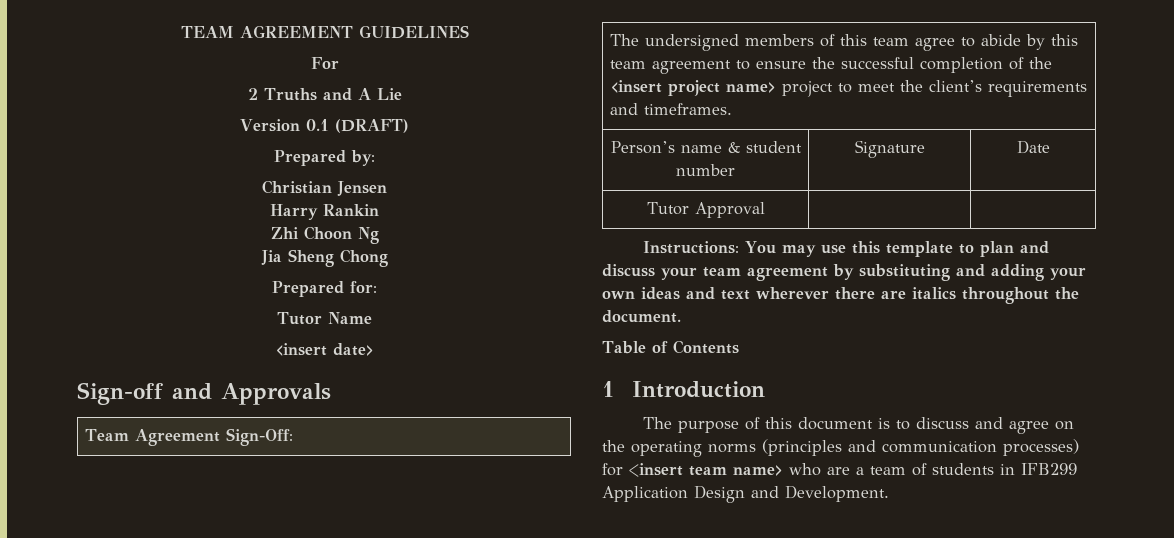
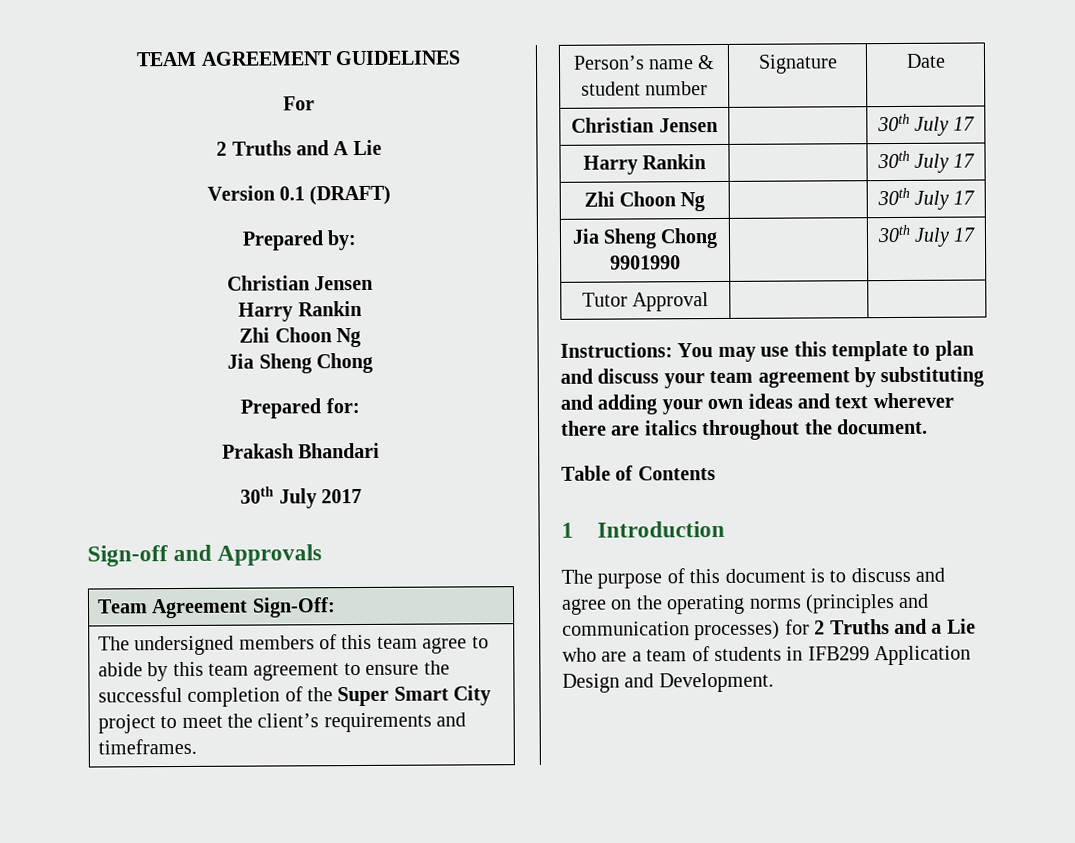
- Tutor Name
- <insert date>
+ Prakash Bhandari
+ 30th July 2017
- The undersigned members of this team agree to abide by this team agreement to ensure the successful completion of the <insert project name> project to meet the client’s requirements and timeframes.
+ The undersigned members of this team agree to abide by this team agreement to ensure the successful completion of the Super Smart City project to meet the client’s requirements and timeframes.
+ Christian Jensen | | 30th July 17
+ Harry Rankin | | 30th July 17
+ Zhi Choon Ng | | 30th July 17
+ Jia Sheng Chong 9901990 | | 30th July 17
- The purpose of this document is to discuss and agree on the operating norms (principles and communication processes) for <insert team name> who are a team of students in IFB299 Application Design and Development.
+ The purpose of this document is to discuss and agree on the operating norms (principles and communication processes) for 2 Truths and a Lie who are a team of students in IFB299 Application Design and Development.

